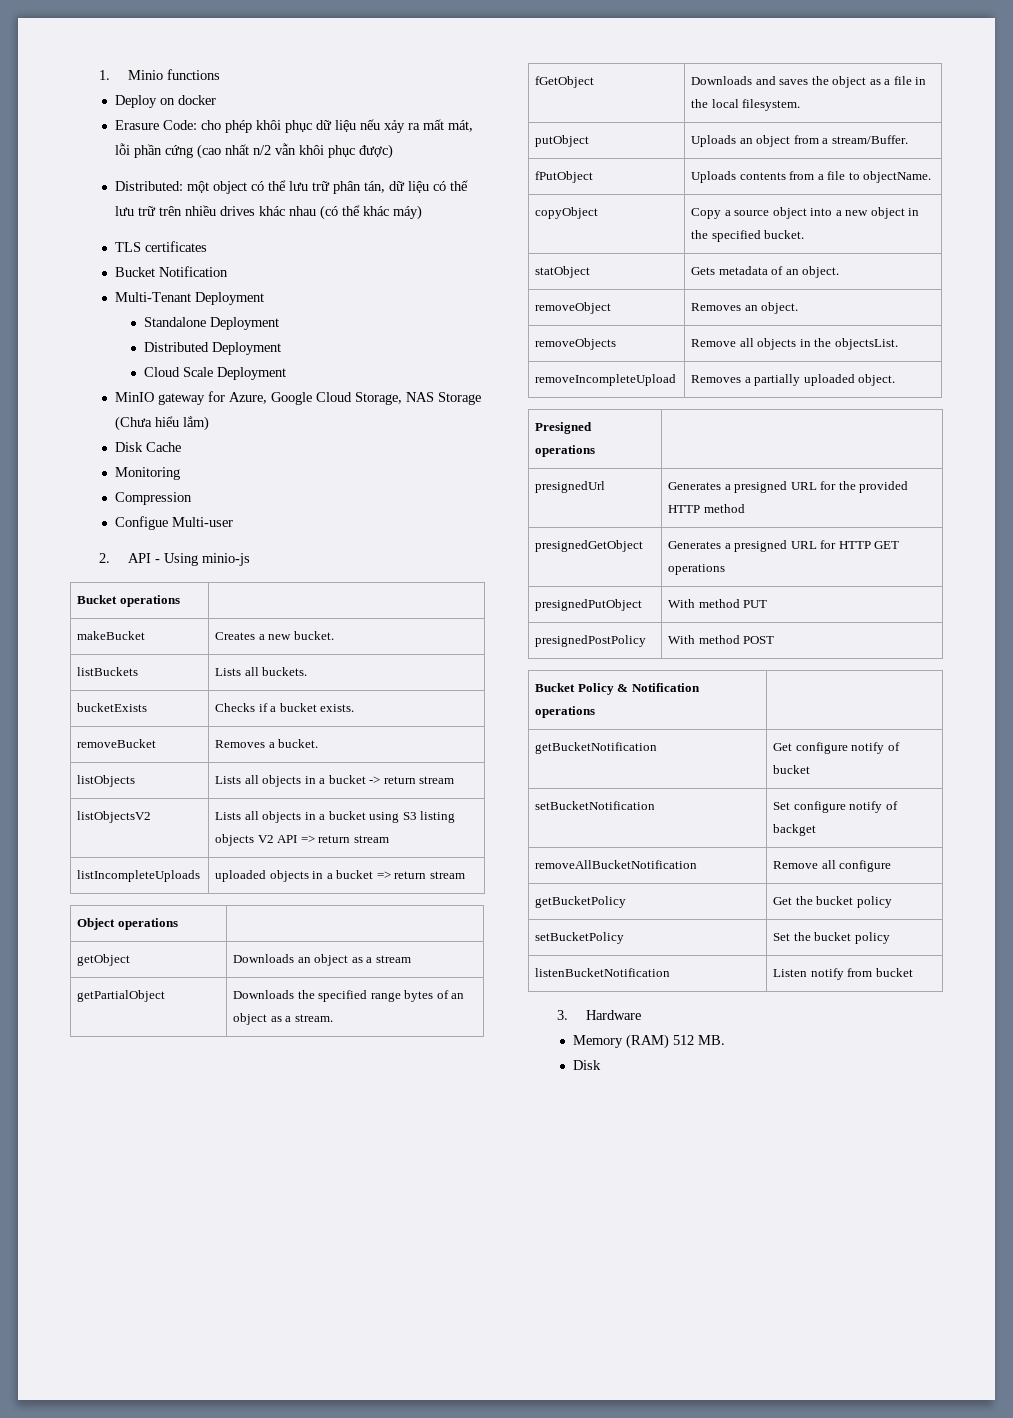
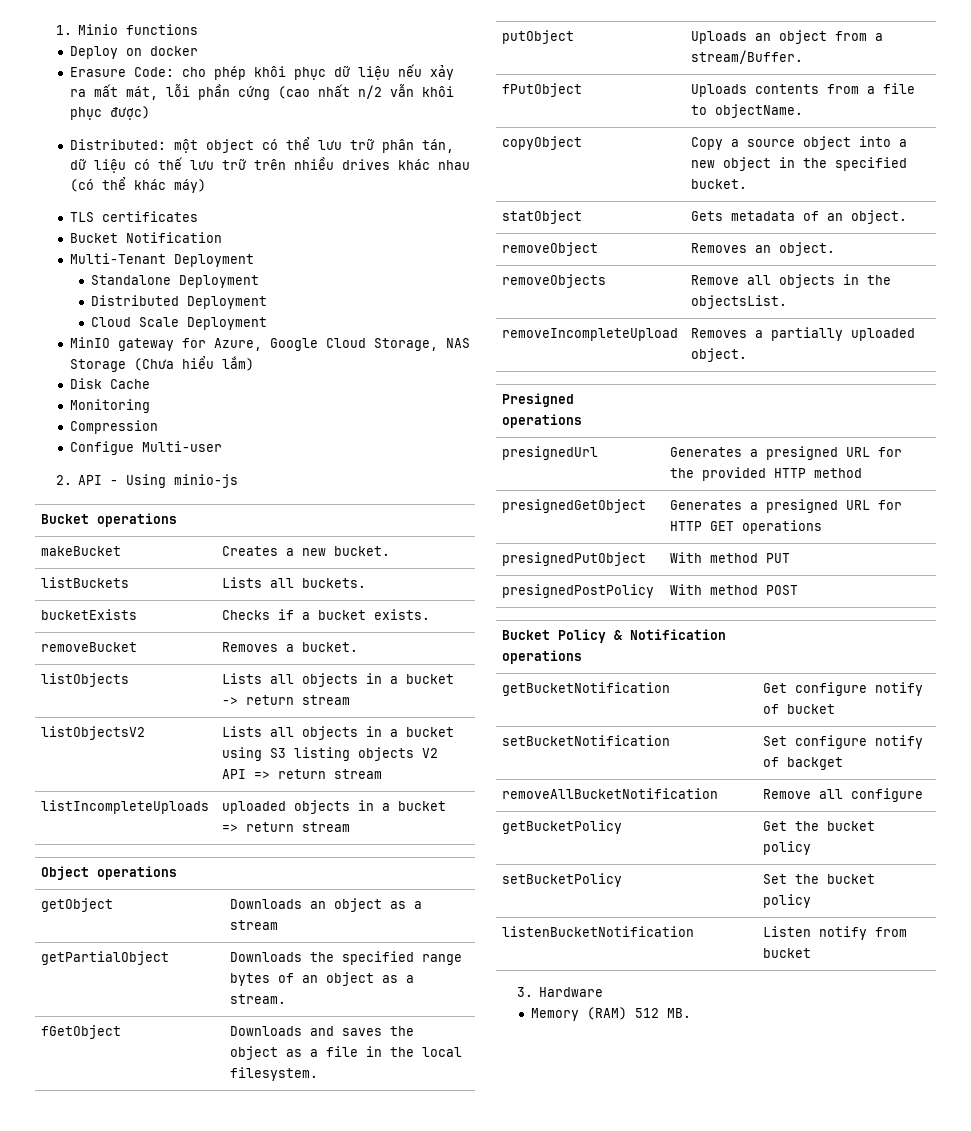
  Memory (RAM) 512 MB.
- Disk

